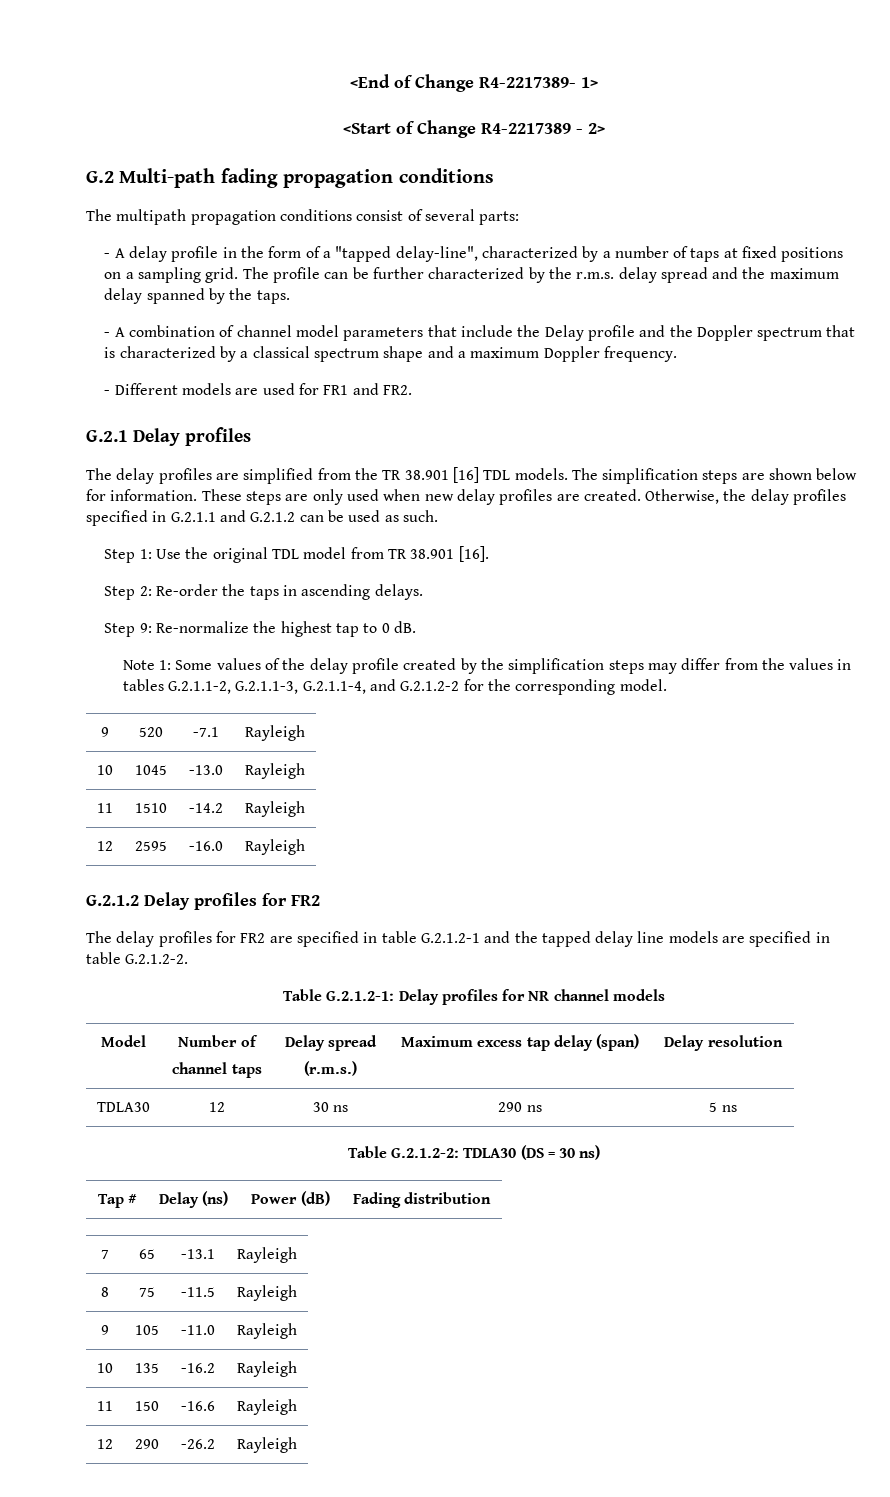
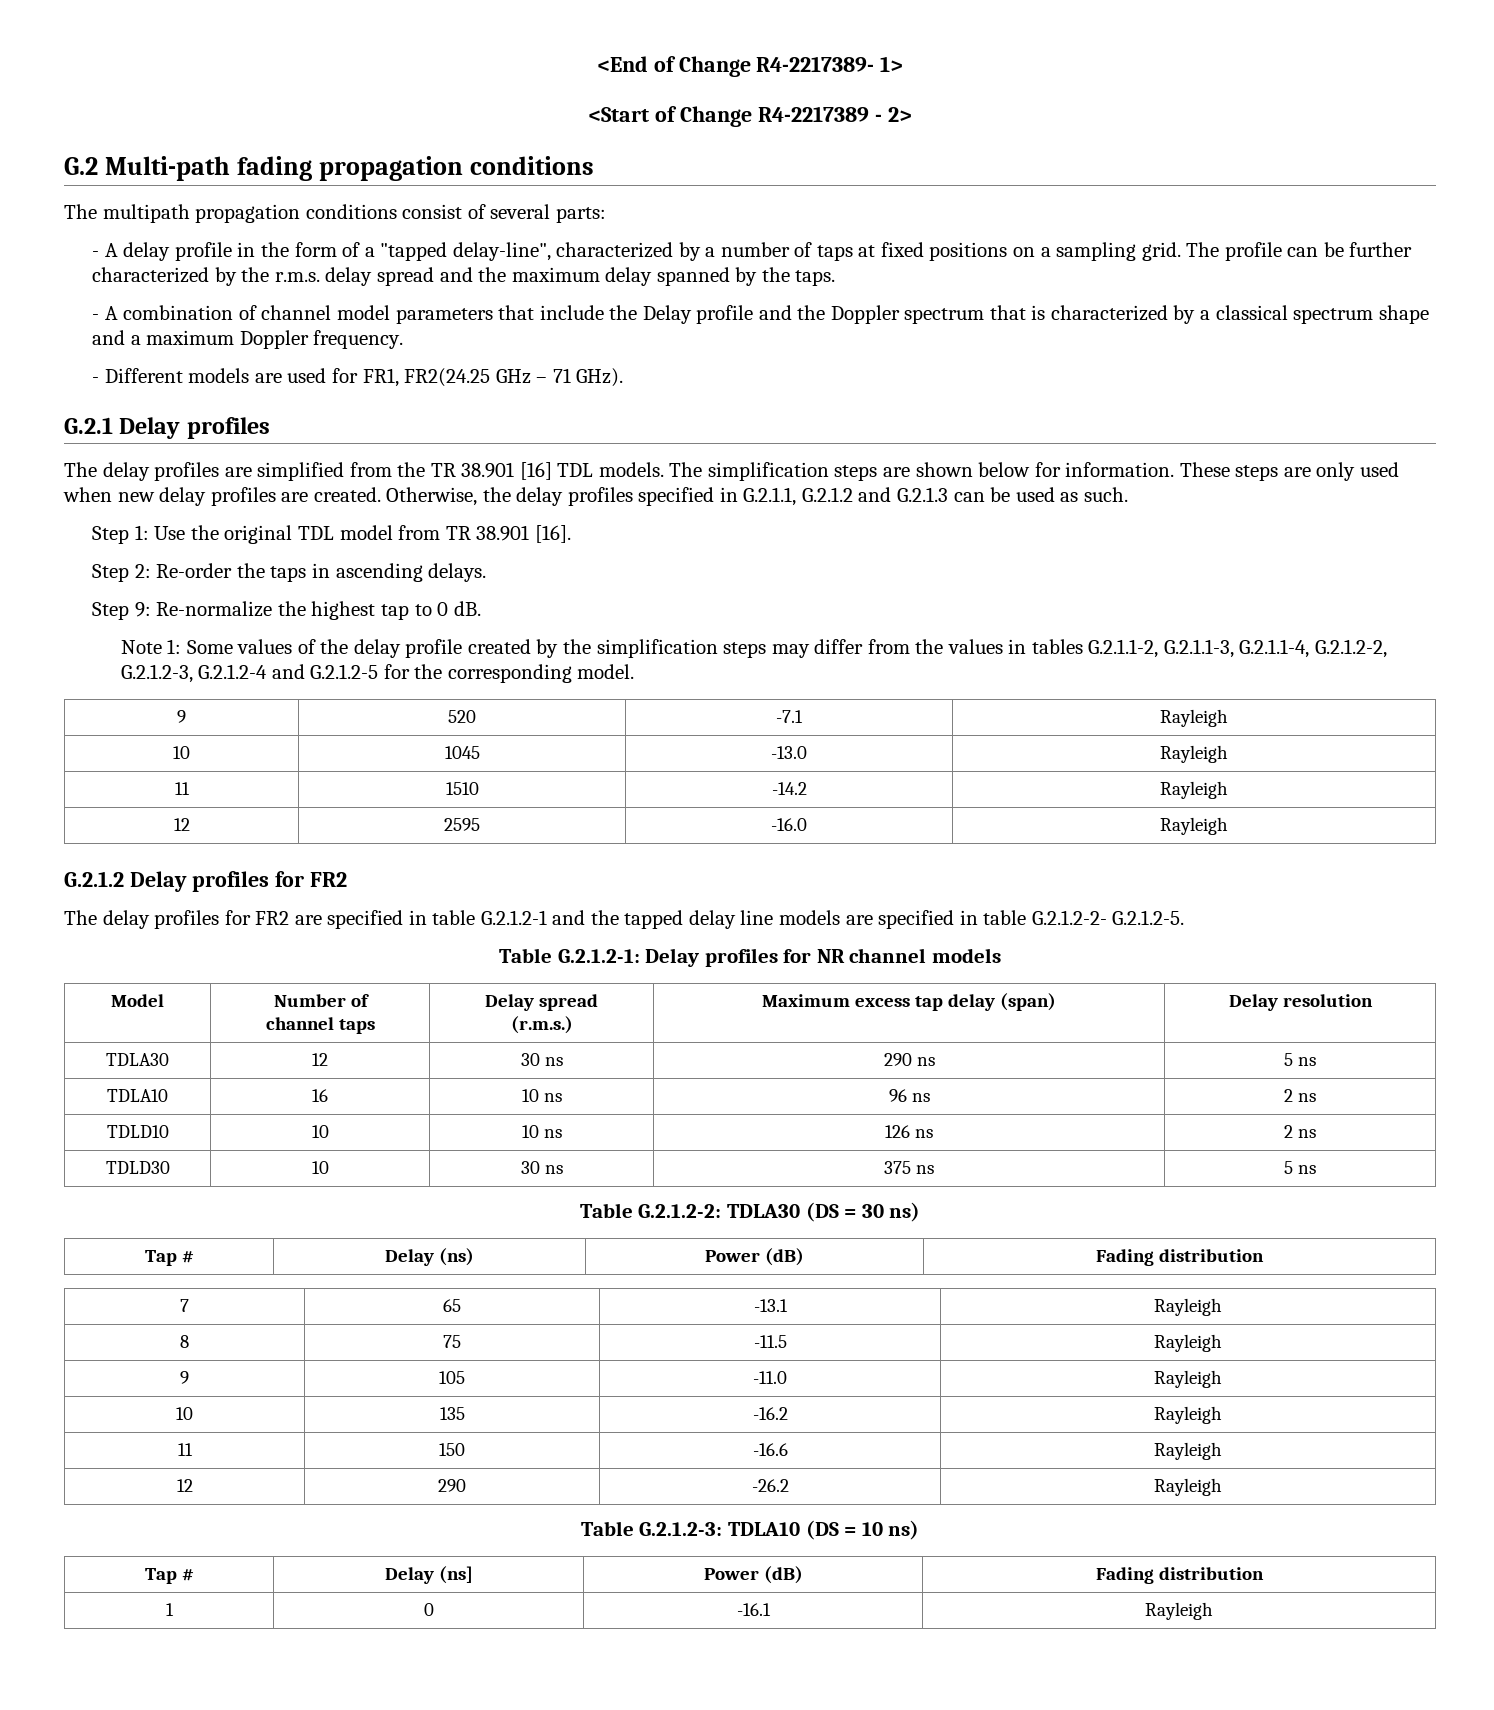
- - Different models are used for FR1 and FR2.
+ - Different models are used for FR1, FR2(24.25 GHz – 71 GHz).
- Otherwise, the delay profiles specified in G.2.1.1 and G.2.1.2 can be used as such.
+ Otherwise, the delay profiles specified in G.2.1.1, G.2.1.2 and G.2.1.3 can be used as such.
- Note 1: Some values of the delay profile created by the simplification steps may differ from the values in tables G.2.1.1-2, G.2.1.1-3, G.2.1.1-4, and G.2.1.2-2 for the corresponding model.
+ Note 1: Some values of the delay profile created by the simplification steps may differ from the values in tables G.2.1.1-2, G.2.1.1-3, G.2.1.1-4, G.2.1.2-2, G.2.1.2-3, G.2.1.2-4 and G.2.1.2-5 for the corresponding model.
- The delay profiles for FR2 are specified in table G.2.1.2-1 and the tapped delay line models are specified in table G.2.1.2-2.
+ The delay profiles for FR2 are specified in table G.2.1.2-1 and the tapped delay line models are specified in table G.2.1.2-2- G.2.1.2-5.
+ TDLA10 | 16 | 10 ns | 96 ns | 2 ns
+ TDLD10 | 10 | 10 ns | 126 ns | 2 ns
+ TDLD30 | 10 | 30 ns | 375 ns | 5 ns
+ Table G.2.1.2-3: TDLA10 (DS = 10 ns)
+ Tap # | Delay (ns] | Power (dB) | Fading distribution
+ 1 | 0 | -16.1 | Rayleigh

